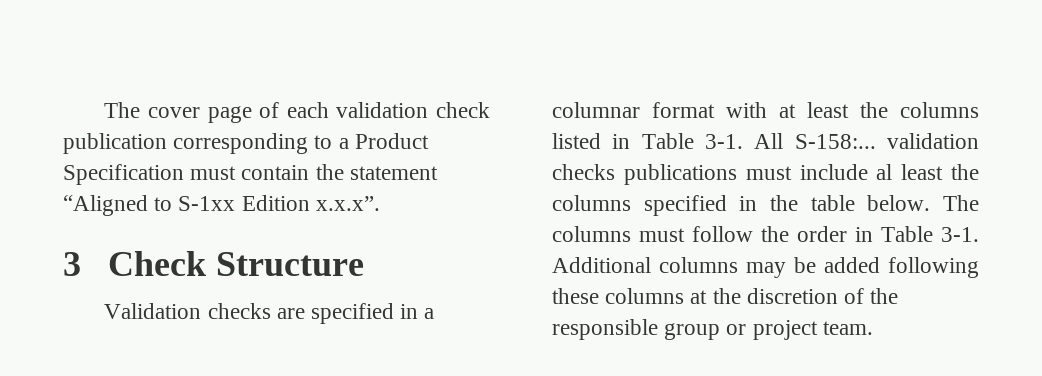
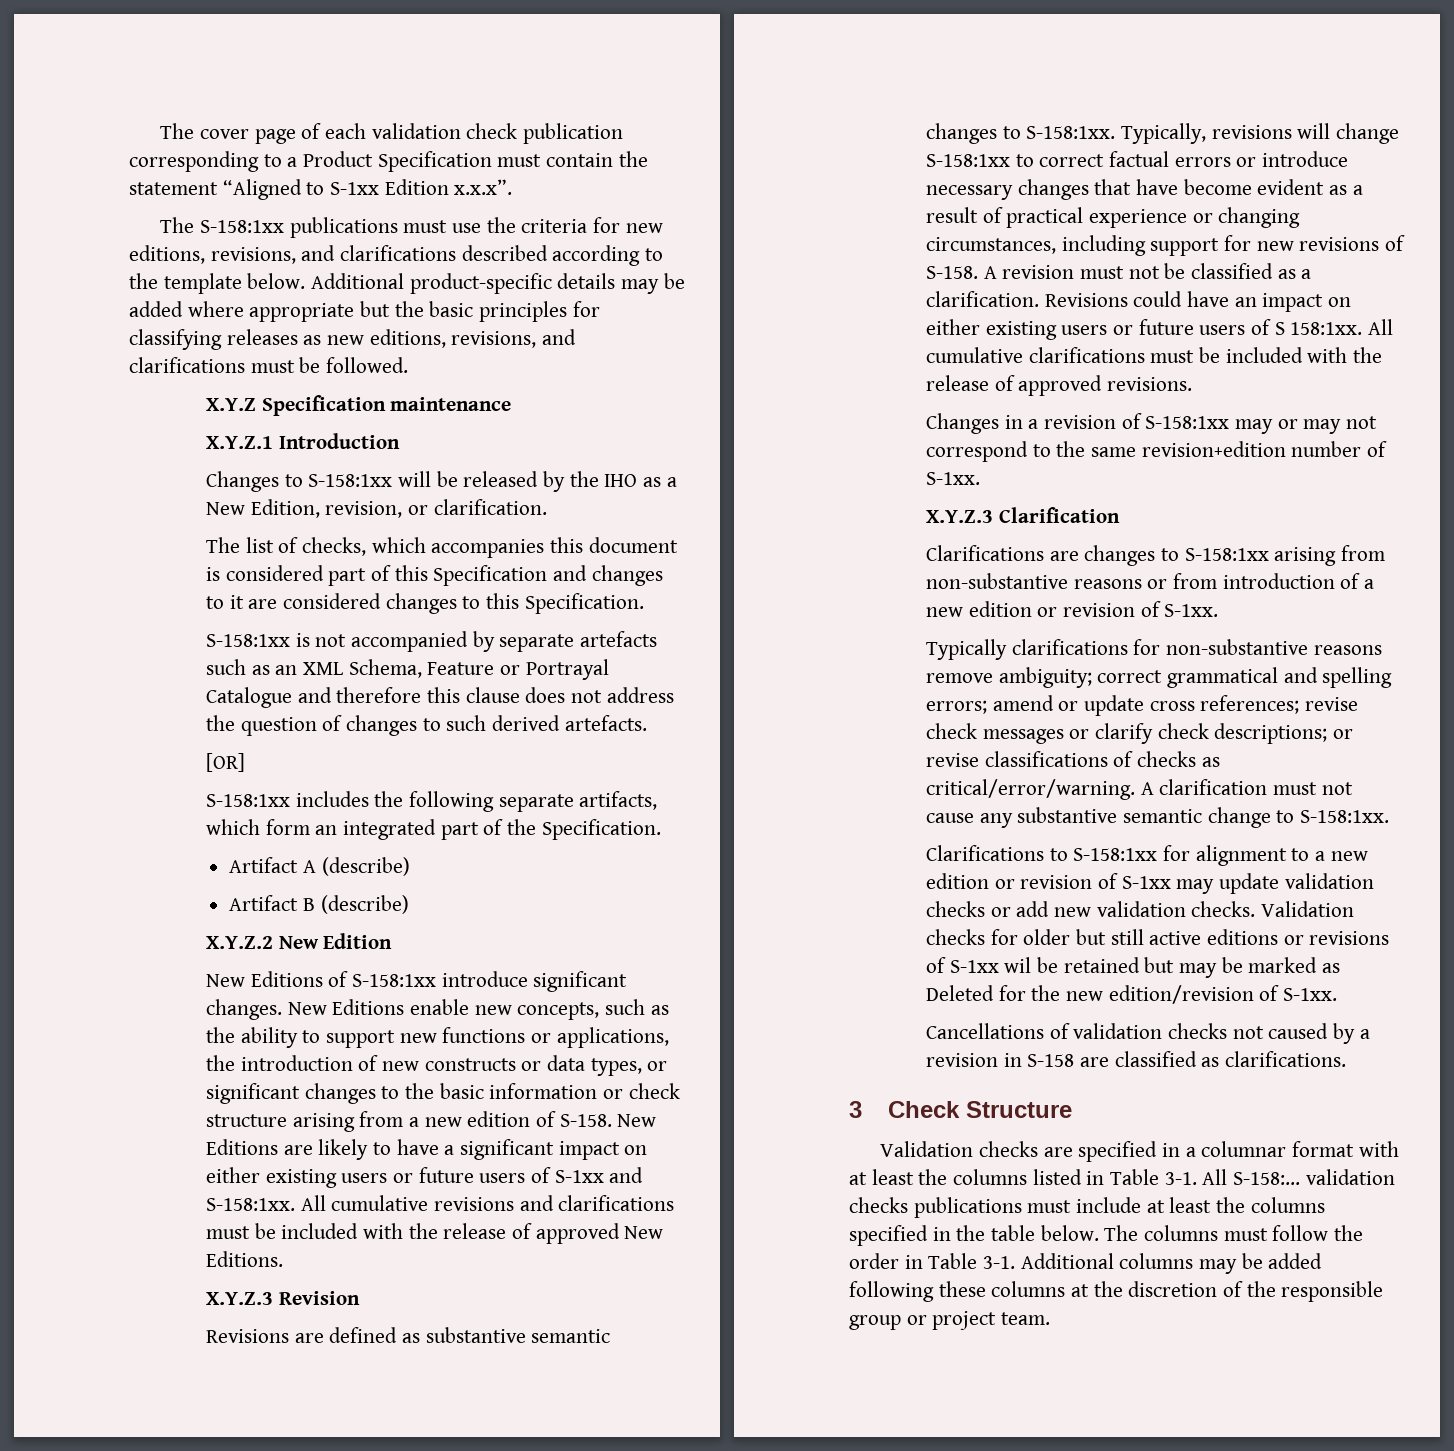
+ The S-158:1xx publications must use the criteria for new editions, revisions, and clarifications described according to the template below. Additional product-specific details may be added where appropriate but the basic principles for classifying releases as new editions, revisions, and clarifications must be followed.
+ X.Y.Z Specification maintenance
+ X.Y.Z.1 Introduction
+ Changes to S-158:1xx will be released by the IHO as a New Edition, revision, or clarification.
+ The list of checks, which accompanies this document is considered part of this Specification and changes to it are considered changes to this Specification.
+ S-158:1xx is not accompanied by separate artefacts such as an XML Schema, Feature or Portrayal Catalogue and therefore this clause does not address the question of changes to such derived artefacts.
+ [OR]
+ S-158:1xx includes the following separate artifacts, which form an integrated part of the Specification.
+ Artifact A (describe)
+ Artifact B (describe)
+ X.Y.Z.2 New Edition
+ New Editions of S-158:1xx introduce significant changes. New Editions enable new concepts, such as the ability to support new functions or applications, the introduction of new constructs or data types, or significant changes to the basic information or check structure arising from a new edition of S-158. New Editions are likely to have a significant impact on either existing users or future users of S-1xx and S-158:1xx. All cumulative revisions and clarifications must be included with the release of approved New Editions.
+ X.Y.Z.3 Revision
+ Revisions are defined as substantive semantic changes to S-158:1xx. Typically, revisions will change S-158:1xx to correct factual errors or introduce necessary changes that have become evident as a result of practical experience or changing circumstances, including support for new revisions of S-158. A revision must not be classified as a clarification. Revisions could have an impact on either existing users or future users of S 158:1xx. All cumulative clarifications must be included with the release of approved revisions.
+ Changes in a revision of S-158:1xx may or may not correspond to the same revision+edition number of S-1xx.
+ X.Y.Z.3 Clarification
+ Clarifications are changes to S-158:1xx arising from non-substantive reasons or from introduction of a new edition or revision of S-1xx.
+ Typically clarifications for non-substantive reasons remove ambiguity; correct grammatical and spelling errors; amend or update cross references; revise check messages or clarify check descriptions; or revise classifications of checks as critical/error/warning. A clarification must not cause any substantive semantic change to S-158:1xx.
+ Clarifications to S-158:1xx for alignment to a new edition or revision of S-1xx may update validation checks or add new validation checks. Validation checks for older but still active editions or revisions of S-1xx wil be retained but may be marked as Deleted for the new edition/revision of S-1xx.
+ Cancellations of validation checks not caused by a revision in S-158 are classified as clarifications.
- All S-158:... validation checks publications must include al least the columns specified in the table below.
+ All S-158:... validation checks publications must include at least the columns specified in the table below.

